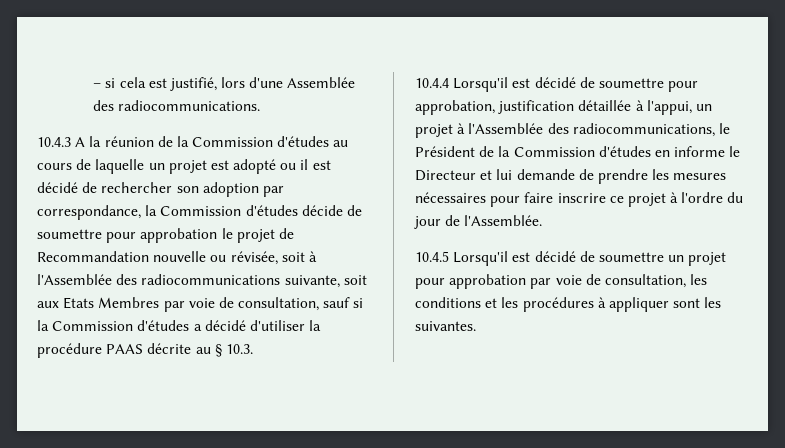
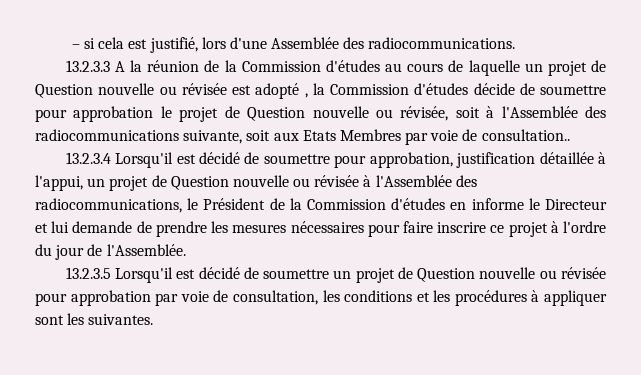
- 10.4.3 A la réunion de la Commission d'études au cours de laquelle un projet est adopté ou il est décidé de rechercher son adoption par correspondance, la Commission d'études décide de soumettre pour approbation le projet de Recommandation nouvelle ou révisée, soit à l'Assemblée des radiocommunications suivante, soit aux Etats Membres par voie de consultation, sauf si la Commission d'études a décidé d'utiliser la procédure PAAS décrite au § 10.3.
- 10.4.4 Lorsqu'il est décidé de soumettre pour approbation, justification détaillée à l'appui, un projet à l'Assemblée des radiocommunications, le Président de la Commission d'études en informe le Directeur et lui demande de prendre les mesures nécessaires pour faire inscrire ce projet à l'ordre du jour de l'Assemblée.
+ 13.2.3.3 A la réunion de la Commission d'études au cours de laquelle un projet de Question nouvelle ou révisée est adopté , la Commission d'études décide de soumettre pour approbation le projet de Question nouvelle ou révisée, soit à l'Assemblée des radiocommunications suivante, soit aux Etats Membres par voie de consultation..
+ 13.2.3.4 Lorsqu'il est décidé de soumettre pour approbation, justification détaillée à l'appui, un projet de Question nouvelle ou révisée à l'Assemblée des radiocommunications, le Président de la Commission d'études en informe le Directeur et lui demande de prendre les mesures nécessaires pour faire inscrire ce projet à l'ordre du jour de l'Assemblée.
- 10.4.5 Lorsqu'il est décidé de soumettre un projet pour approbation par voie de consultation, les conditions et les procédures à appliquer sont les suivantes.
+ 13.2.3.5 Lorsqu'il est décidé de soumettre un projet de Question nouvelle ou révisée pour approbation par voie de consultation, les conditions et les procédures à appliquer sont les suivantes.

